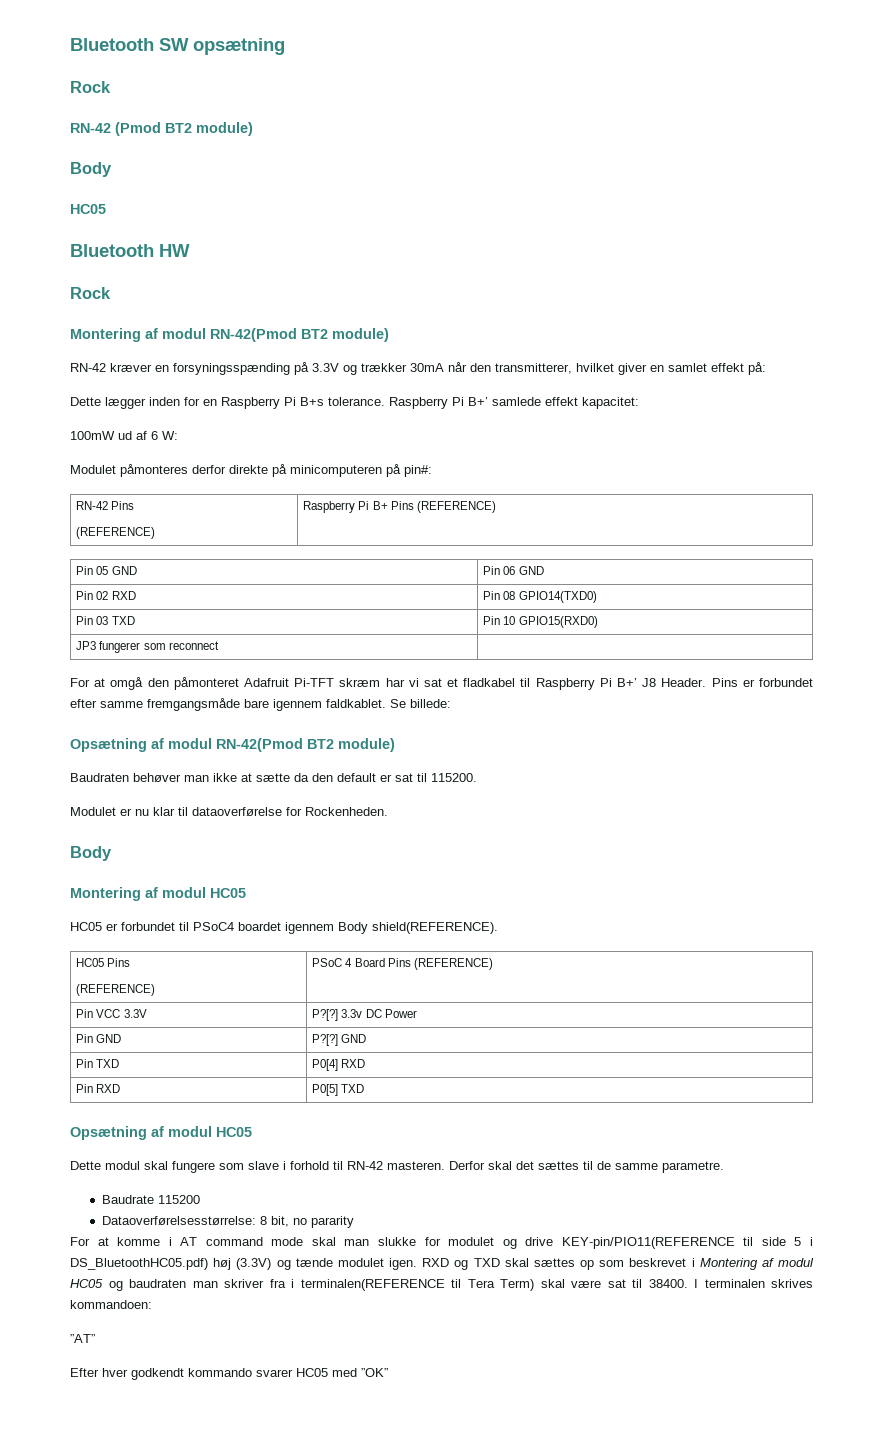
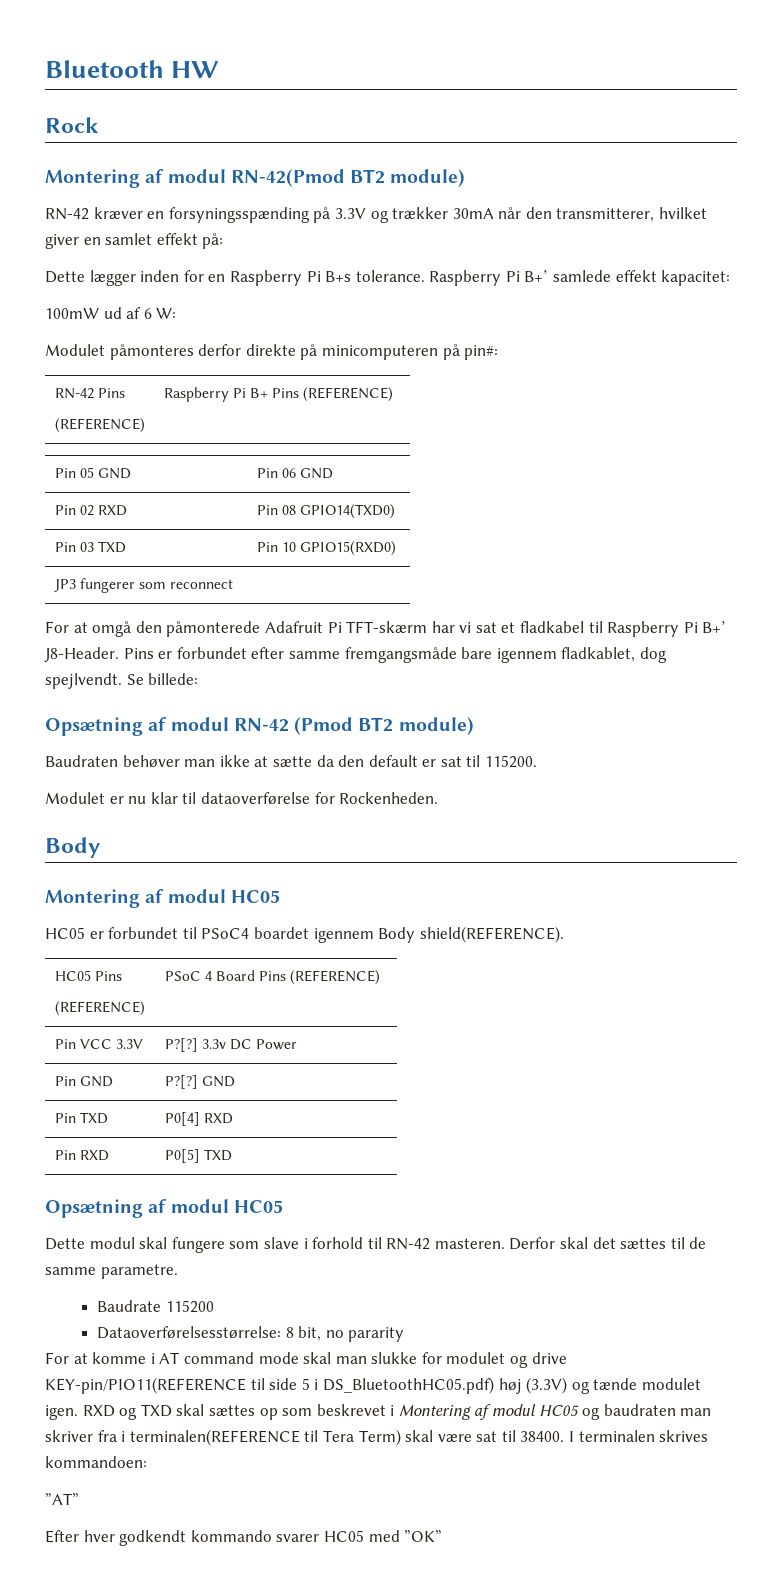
- Bluetooth SW opsætning
- Rock
- RN-42 (Pmod BT2 module)
- Body
- HC05
- For at omgå den påmonteret Adafruit Pi-TFT skræm har vi sat et fladkabel til Raspberry Pi B+’ J8 Header.
+ For at omgå den påmonterede Adafruit Pi TFT-skærm har vi sat et fladkabel til Raspberry Pi B+’ J8-Header.
- Pins er forbundet efter samme fremgangsmåde bare igennem faldkablet.
+ Pins er forbundet efter samme fremgangsmåde bare igennem fladkablet, dog spejlvendt.
- Opsætning af modul RN-42(Pmod BT2 module)
+ Opsætning af modul RN-42 (Pmod BT2 module)

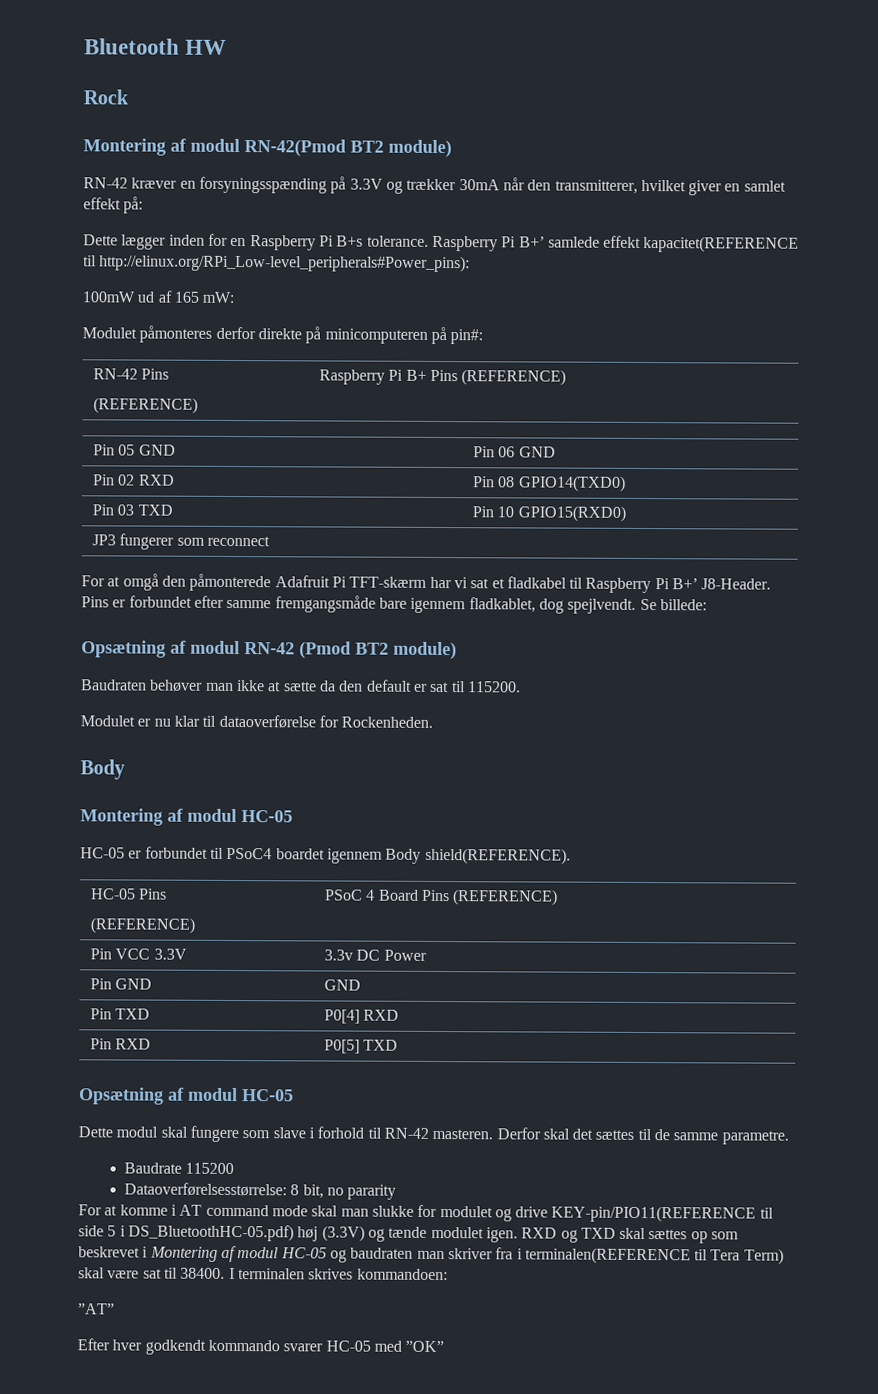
- Raspberry Pi B+’ samlede effekt kapacitet:
+ Raspberry Pi B+’ samlede effekt kapacitet(REFERENCE til http://elinux.org/RPi_Low-level_peripherals#Power_pins):
- 100mW ud af 6 W:
+ 100mW ud af 165 mW:
  Modulet er nu klar til dataoverførelse for Rockenheden.
  Body
- Montering af modul HC05
- HC05 er forbundet til PSoC4 boardet igennem Body shield(REFERENCE).
+ Montering af modul HC-05
+ HC-05 er forbundet til PSoC4 boardet igennem Body shield(REFERENCE).
- HC05 Pins
+ HC-05 Pins
- Pin VCC 3.3V | P?[?] 3.3v DC Power
+ Pin VCC 3.3V | 3.3v DC Power
- Pin GND | P?[?] GND
+ Pin GND | GND
- Opsætning af modul HC05
+ Opsætning af modul HC-05
- For at komme i AT command mode skal man slukke for modulet og drive KEY-pin/PIO11(REFERENCE til side 5 i DS_BluetoothHC05.pdf) høj (3.3V) og tænde modulet igen.
+ For at komme i AT command mode skal man slukke for modulet og drive KEY-pin/PIO11(REFERENCE til side 5 i DS_BluetoothHC-05.pdf) høj (3.3V) og tænde modulet igen.
- RXD og TXD skal sættes op som beskrevet i Montering af modul HC05 og baudraten man skriver fra i terminalen(REFERENCE til Tera Term) skal være sat til 38400.
+ RXD og TXD skal sættes op som beskrevet i Montering af modul HC-05 og baudraten man skriver fra i terminalen(REFERENCE til Tera Term) skal være sat til 38400.
- Efter hver godkendt kommando svarer HC05 med ”OK”
+ Efter hver godkendt kommando svarer HC-05 med ”OK”

